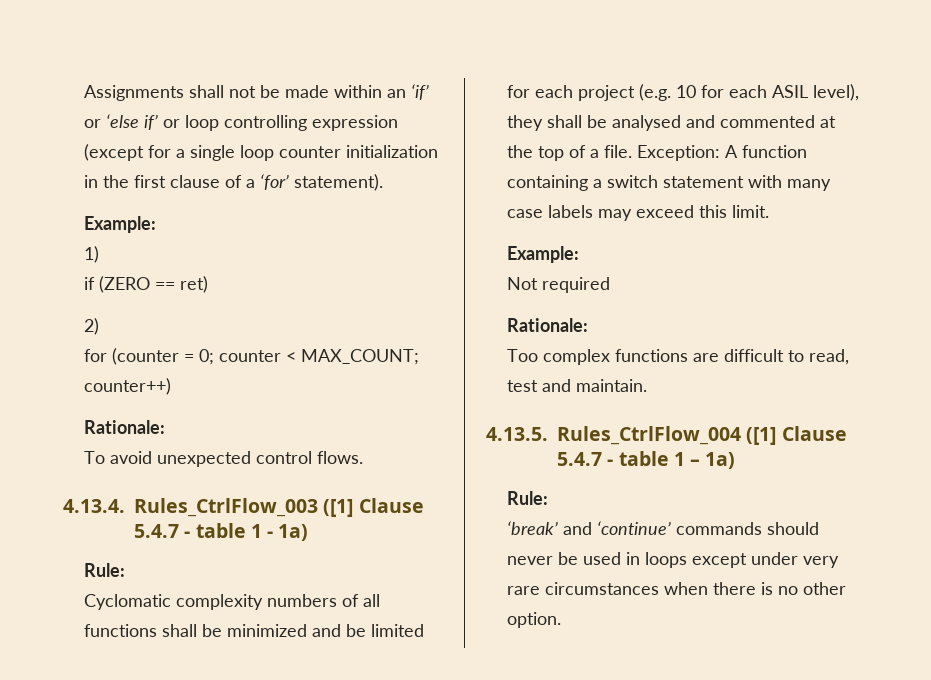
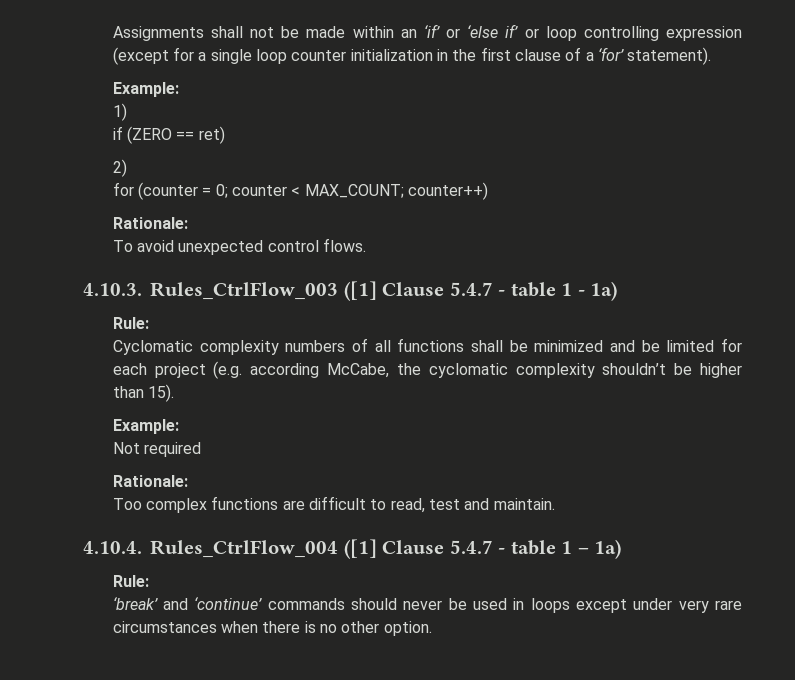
- 4.13.4. Rules_CtrlFlow_003 ([1] Clause 5.4.7 - table 1 - 1a)
+ 4.10.3. Rules_CtrlFlow_003 ([1] Clause 5.4.7 - table 1 - 1a)
- Cyclomatic complexity numbers of all functions shall be minimized and be limited for each project (e.g. 10 for each ASIL level), they shall be analysed and commented at the top of a file. Exception: A function containing a switch statement with many case labels may exceed this limit.
+ Cyclomatic complexity numbers of all functions shall be minimized and be limited for each project (e.g. according McCabe, the cyclomatic complexity shouldn’t be higher than 15).
- 4.13.5. Rules_CtrlFlow_004 ([1] Clause 5.4.7 - table 1 – 1a)
+ 4.10.4. Rules_CtrlFlow_004 ([1] Clause 5.4.7 - table 1 – 1a)

